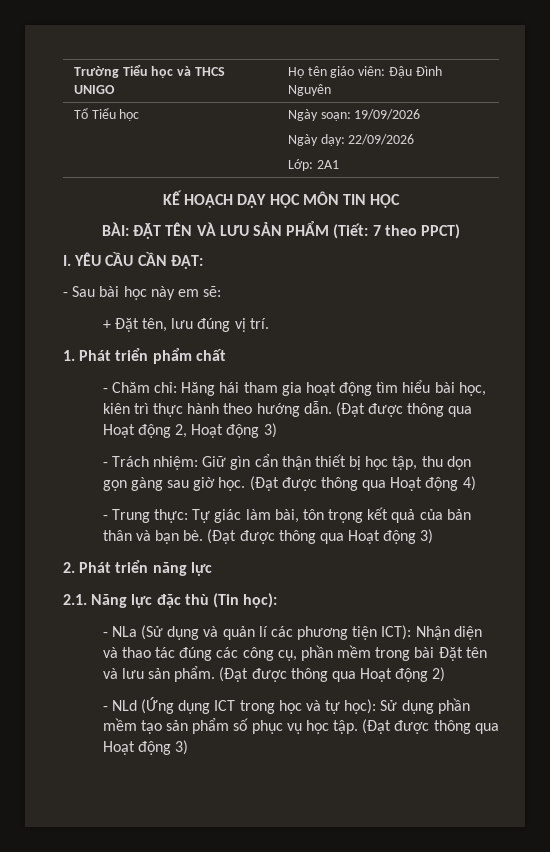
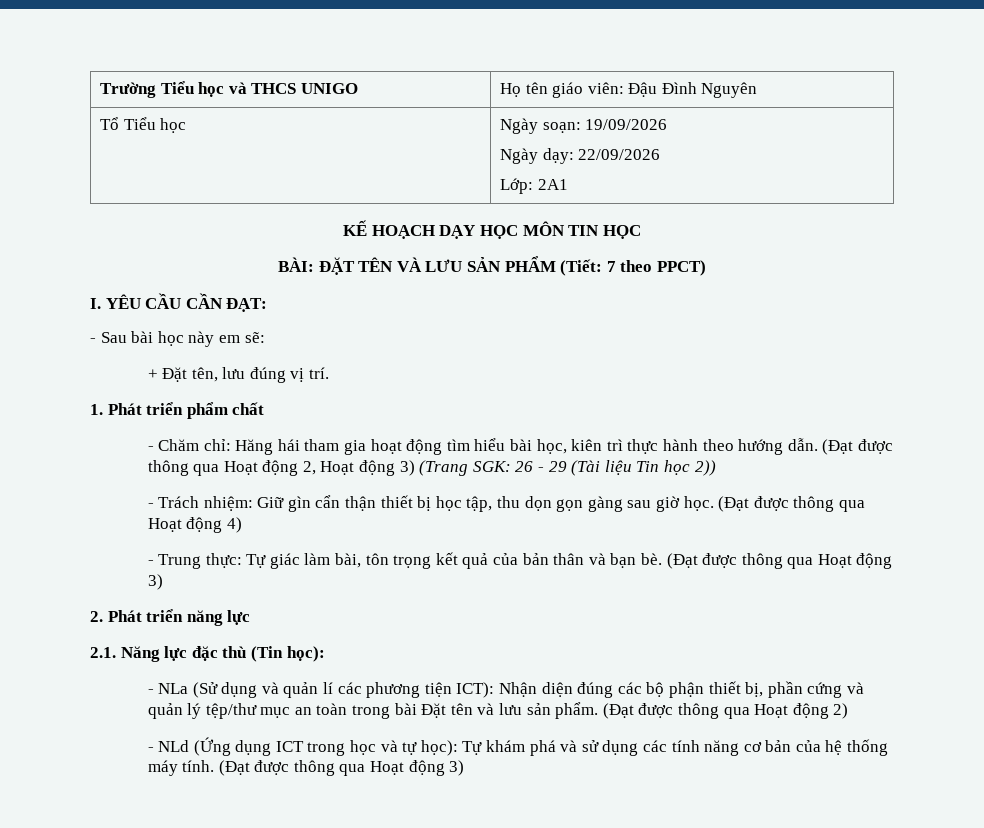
- (Đạt được thông qua Hoạt động 2, Hoạt động 3)
+ (Đạt được thông qua Hoạt động 2, Hoạt động 3) (Trang SGK: 26 - 29 (Tài liệu Tin học 2))
- - NLa (Sử dụng và quản lí các phương tiện ICT): Nhận diện và thao tác đúng các công cụ, phần mềm trong bài Đặt tên và lưu sản phẩm.
+ - NLa (Sử dụng và quản lí các phương tiện ICT): Nhận diện đúng các bộ phận thiết bị, phần cứng và quản lý tệp/thư mục an toàn trong bài Đặt tên và lưu sản phẩm.
- - NLd (Ứng dụng ICT trong học và tự học): Sử dụng phần mềm tạo sản phẩm số phục vụ học tập.
+ - NLd (Ứng dụng ICT trong học và tự học): Tự khám phá và sử dụng các tính năng cơ bản của hệ thống máy tính.

